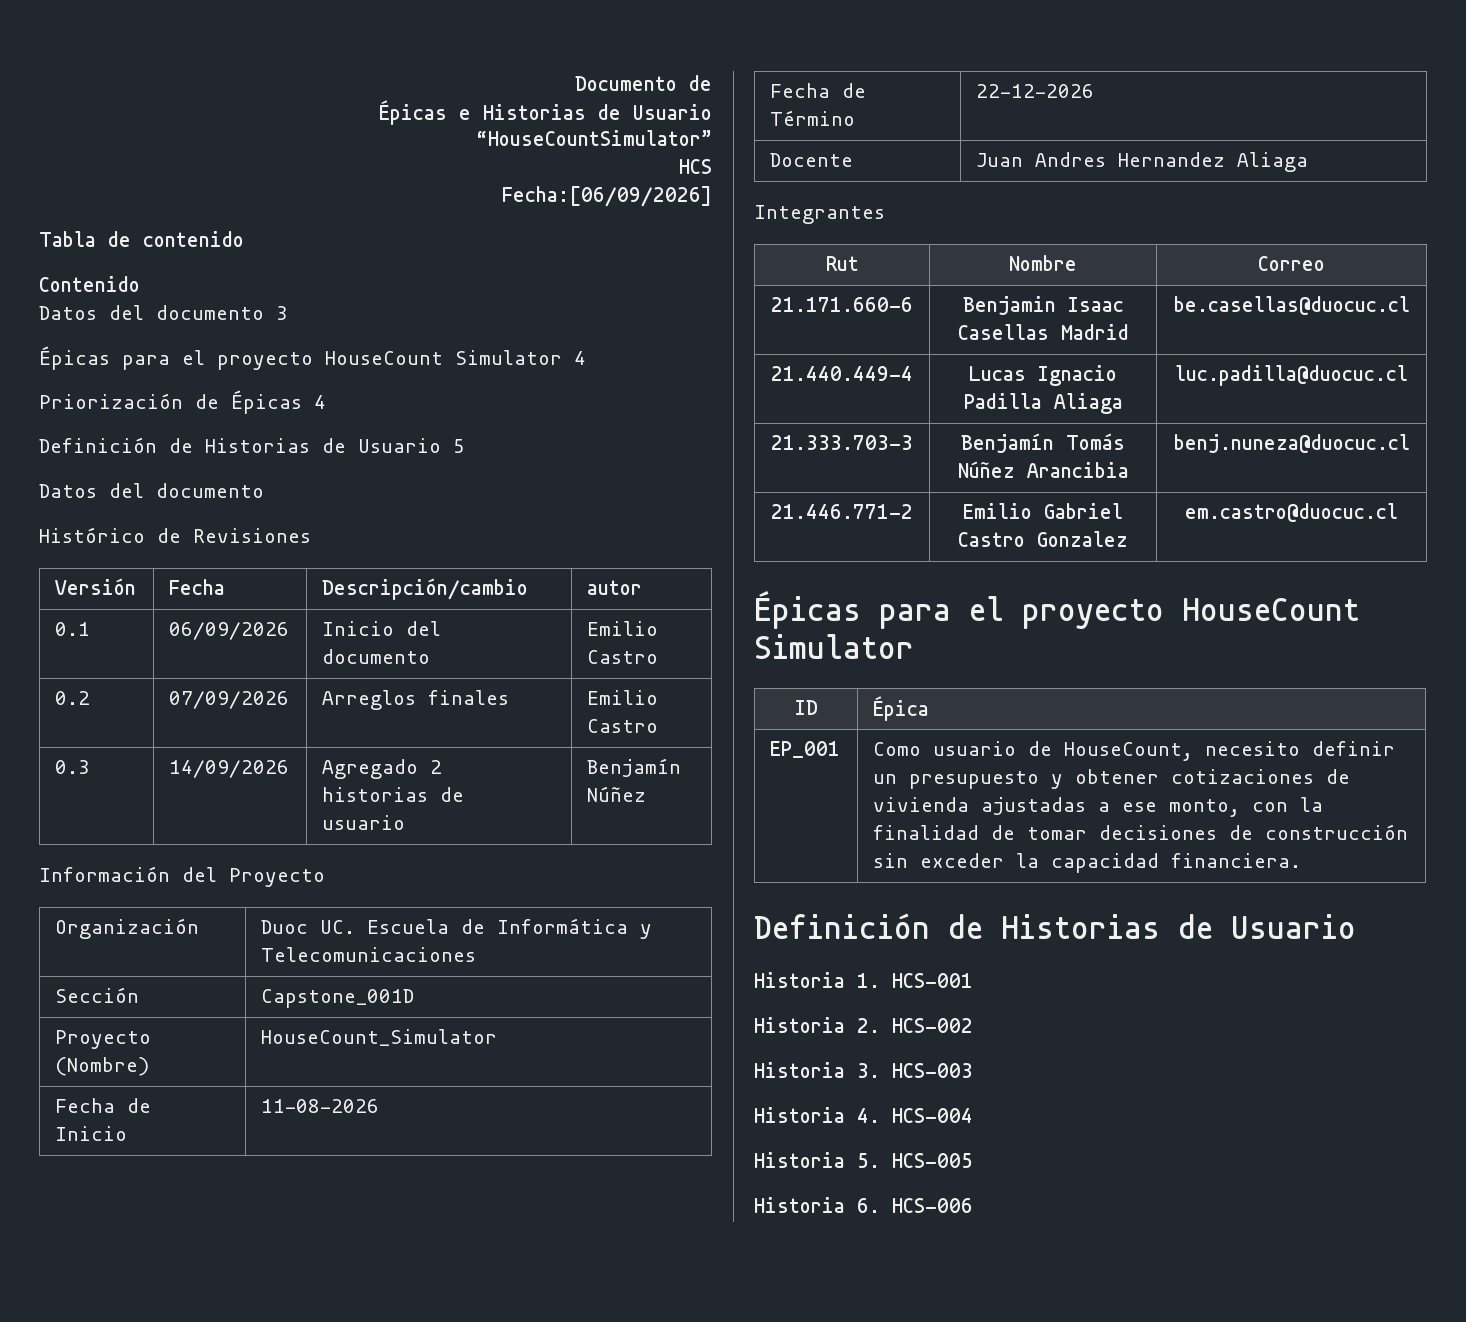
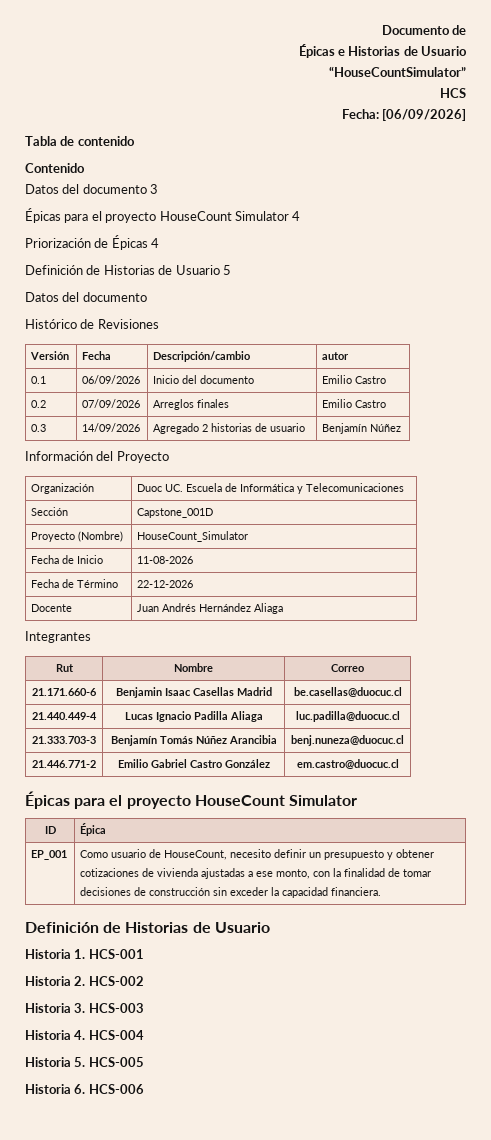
- Fecha:[06/09/2026]
+ Fecha: [06/09/2026]
- Docente | Juan Andres Hernandez Aliaga
+ Docente | Juan Andrés Hernández Aliaga
- 21.446.771-2 | Emilio Gabriel Castro Gonzalez | em.castro@duocuc.cl
+ 21.446.771-2 | Emilio Gabriel Castro González | em.castro@duocuc.cl

